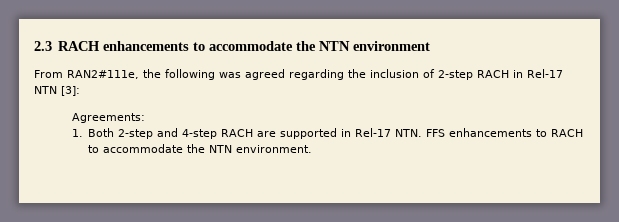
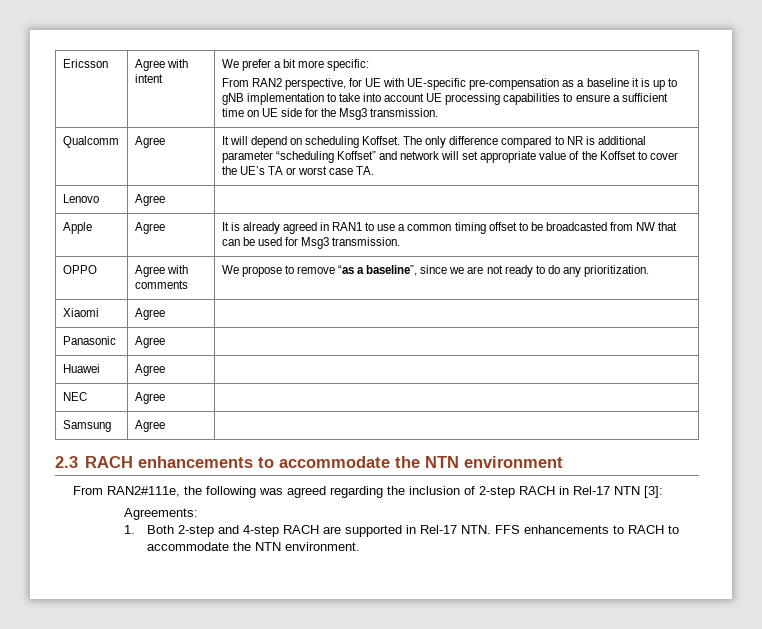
+ Ericsson | Agree with intent | We prefer a bit more specific:
+ From RAN2 perspective, for UE with UE-specific pre-compensation as a baseline it is up to gNB implementation to take into account UE processing capabilities to ensure a sufficient time on UE side for the Msg3 transmission.
+ Qualcomm | Agree | It will depend on scheduling Koffset. The only difference compared to NR is additional parameter “scheduling Koffset” and network will set appropriate value of the Koffset to cover the UE’s TA or worst case TA.
+ Lenovo | Agree |
+ Apple | Agree | It is already agreed in RAN1 to use a common timing offset to be broadcasted from NW that can be used for Msg3 transmission.
+ OPPO | Agree with comments | We propose to remove “as a baseline”, since we are not ready to do any prioritization.
+ Xiaomi | Agree |
+ Panasonic | Agree |
+ Huawei | Agree |
+ NEC | Agree |
+ Samsung | Agree |

